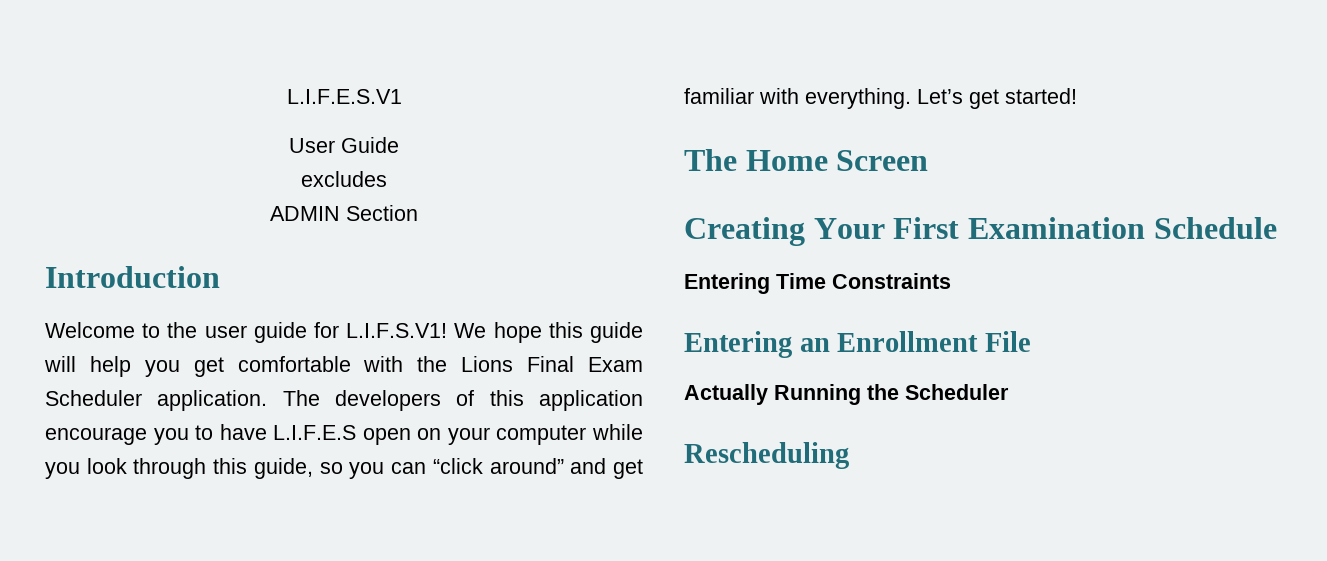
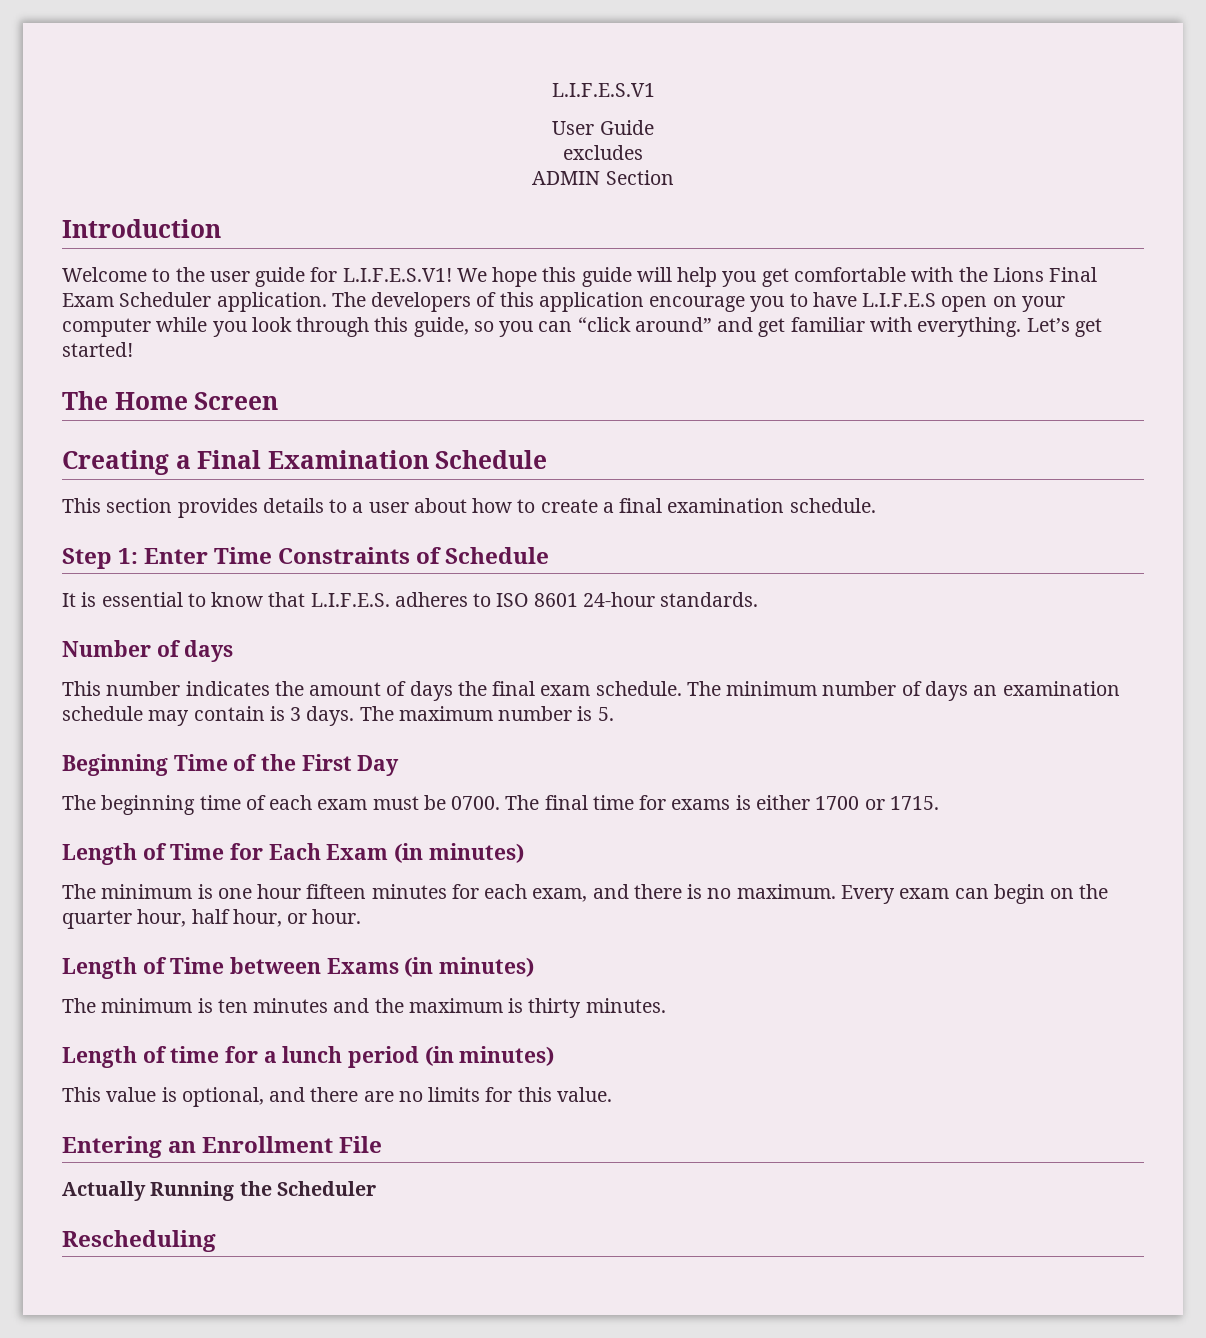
- Welcome to the user guide for L.I.F.S.V1!
+ Welcome to the user guide for L.I.F.E.S.V1!
- Creating Your First Examination Schedule
+ Creating a Final Examination Schedule
- Entering Time Constraints
+ This section provides details to a user about how to create a final examination schedule.
+ Step 1: Enter Time Constraints of Schedule
+ It is essential to know that L.I.F.E.S. adheres to ISO 8601 24-hour standards.
+ Number of days
+ This number indicates the amount of days the final exam schedule. The minimum number of days an examination schedule may contain is 3 days. The maximum number is 5.
+ Beginning Time of the First Day
+ The beginning time of each exam must be 0700. The final time for exams is either 1700 or 1715.
+ Length of Time for Each Exam (in minutes)
+ The minimum is one hour fifteen minutes for each exam, and there is no maximum. Every exam can begin on the quarter hour, half hour, or hour.
+ Length of Time between Exams (in minutes)
+ The minimum is ten minutes and the maximum is thirty minutes.
+ Length of time for a lunch period (in minutes)
+ This value is optional, and there are no limits for this value.

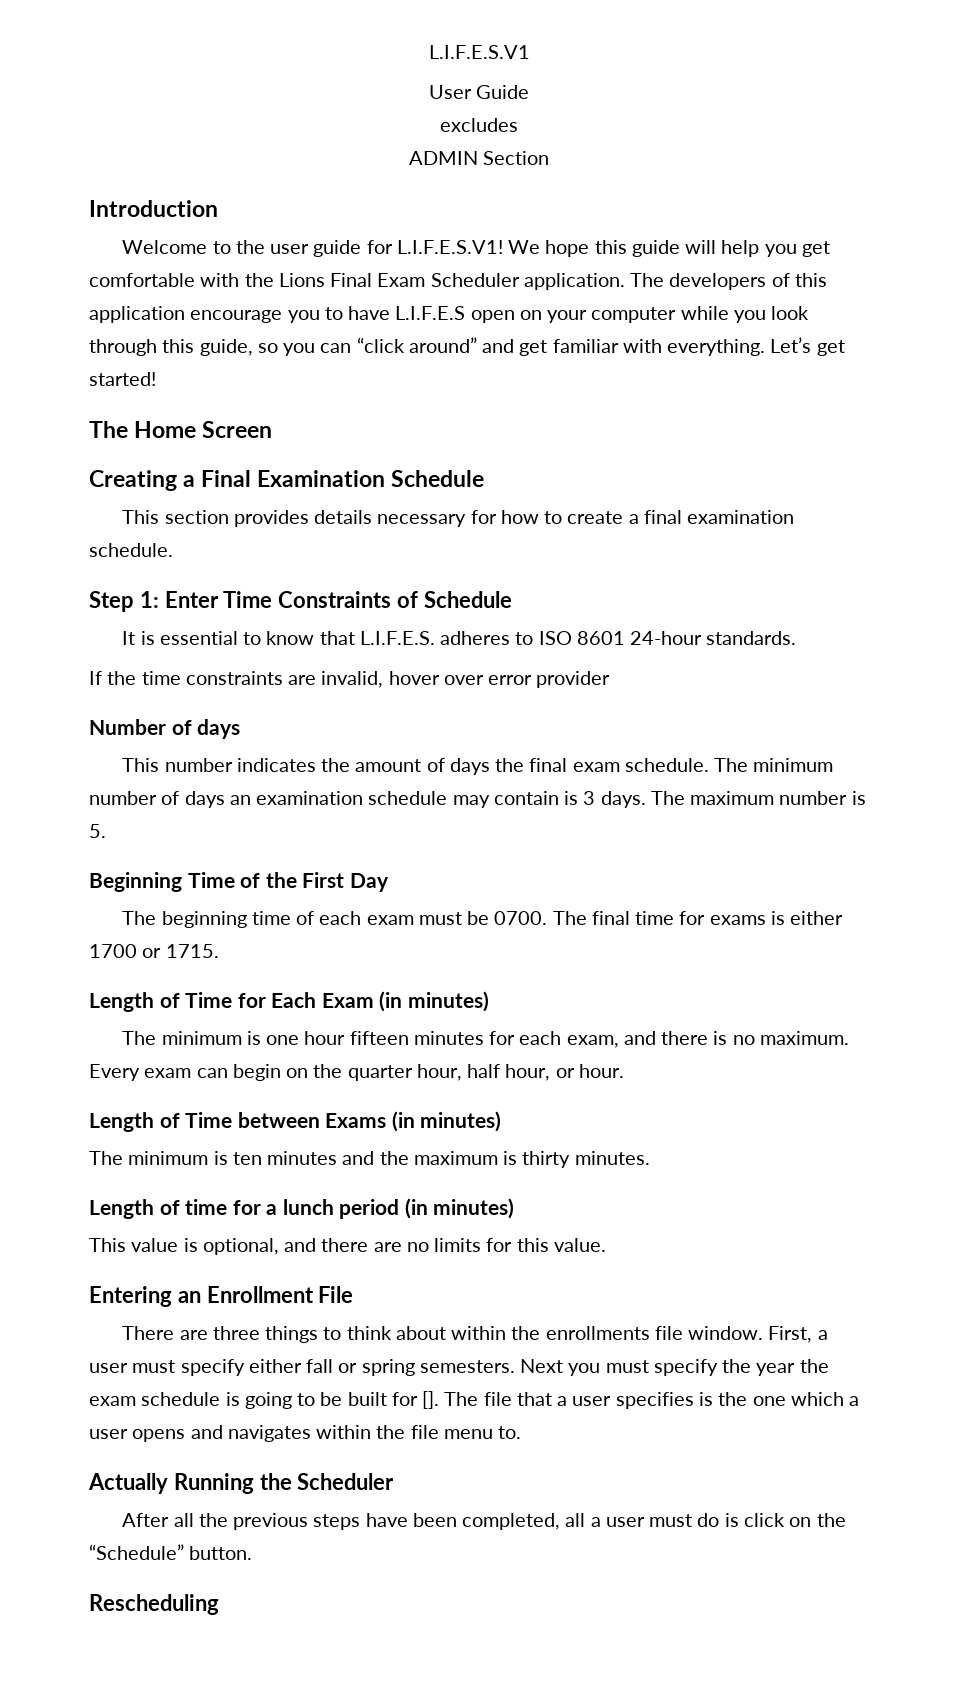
- This section provides details to a user about how to create a final examination schedule.
+ This section provides details necessary for how to create a final examination schedule.
+ If the time constraints are invalid, hover over error provider
+ There are three things to think about within the enrollments file window. First, a user must specify either fall or spring semesters. Next you must specify the year the exam schedule is going to be built for []. The file that a user specifies is the one which a user opens and navigates within the file menu to.
  Actually Running the Scheduler
+ After all the previous steps have been completed, all a user must do is click on the “Schedule” button.

